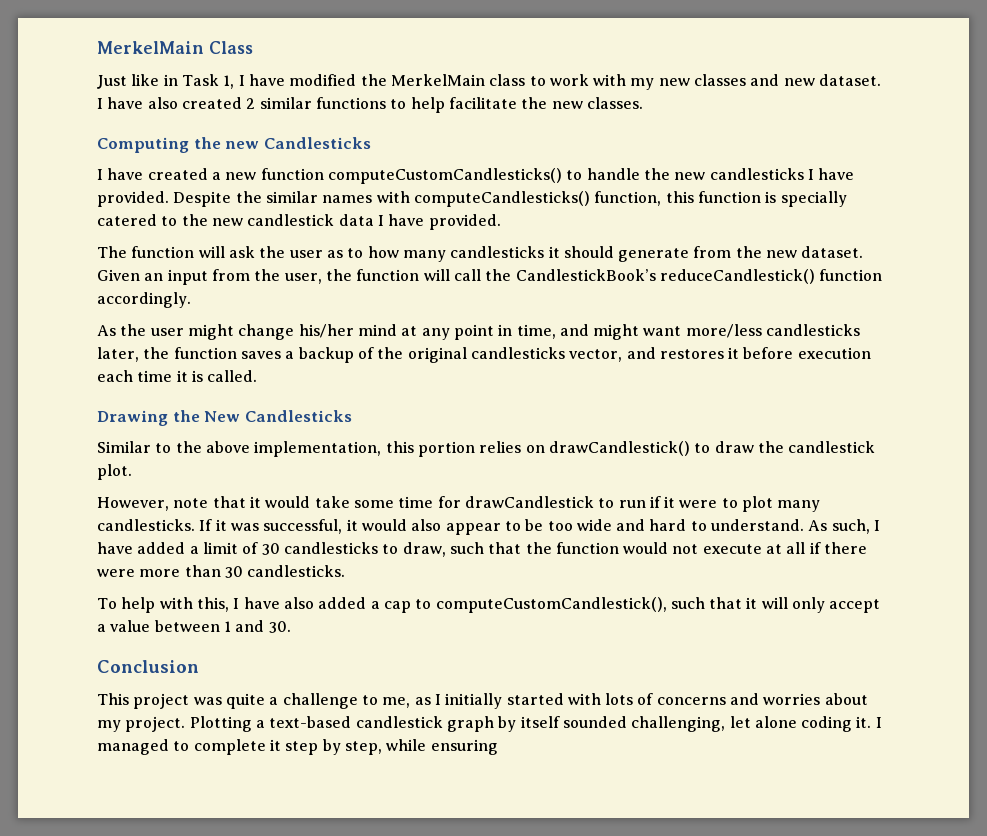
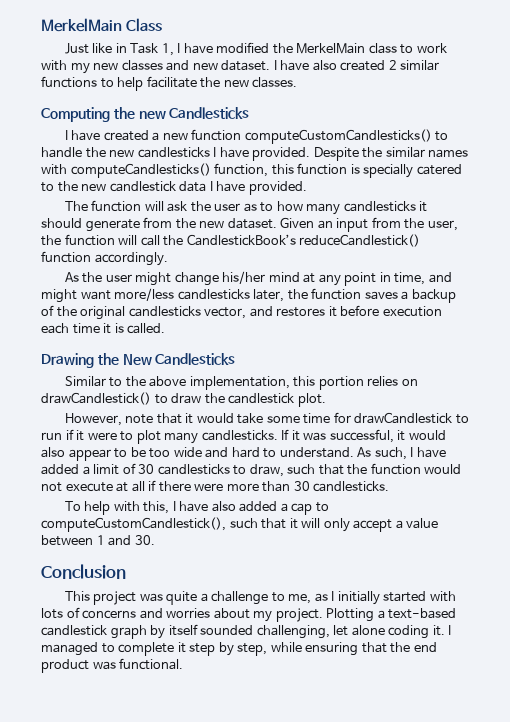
- I managed to complete it step by step, while ensuring
+ I managed to complete it step by step, while ensuring that the end product was functional.

